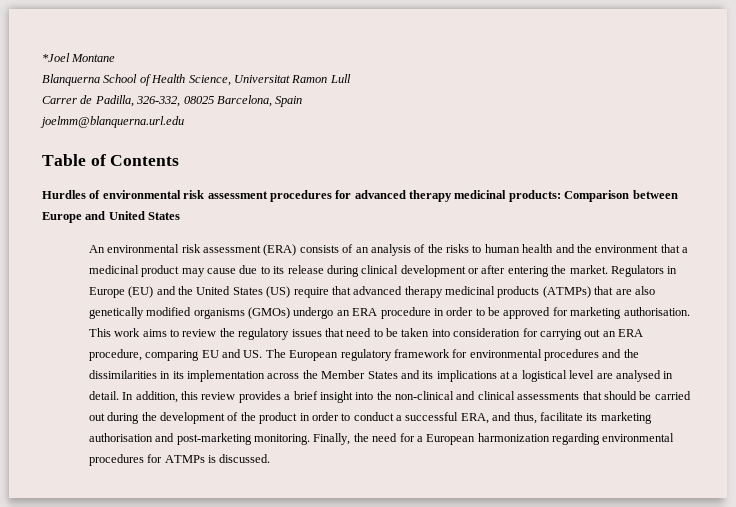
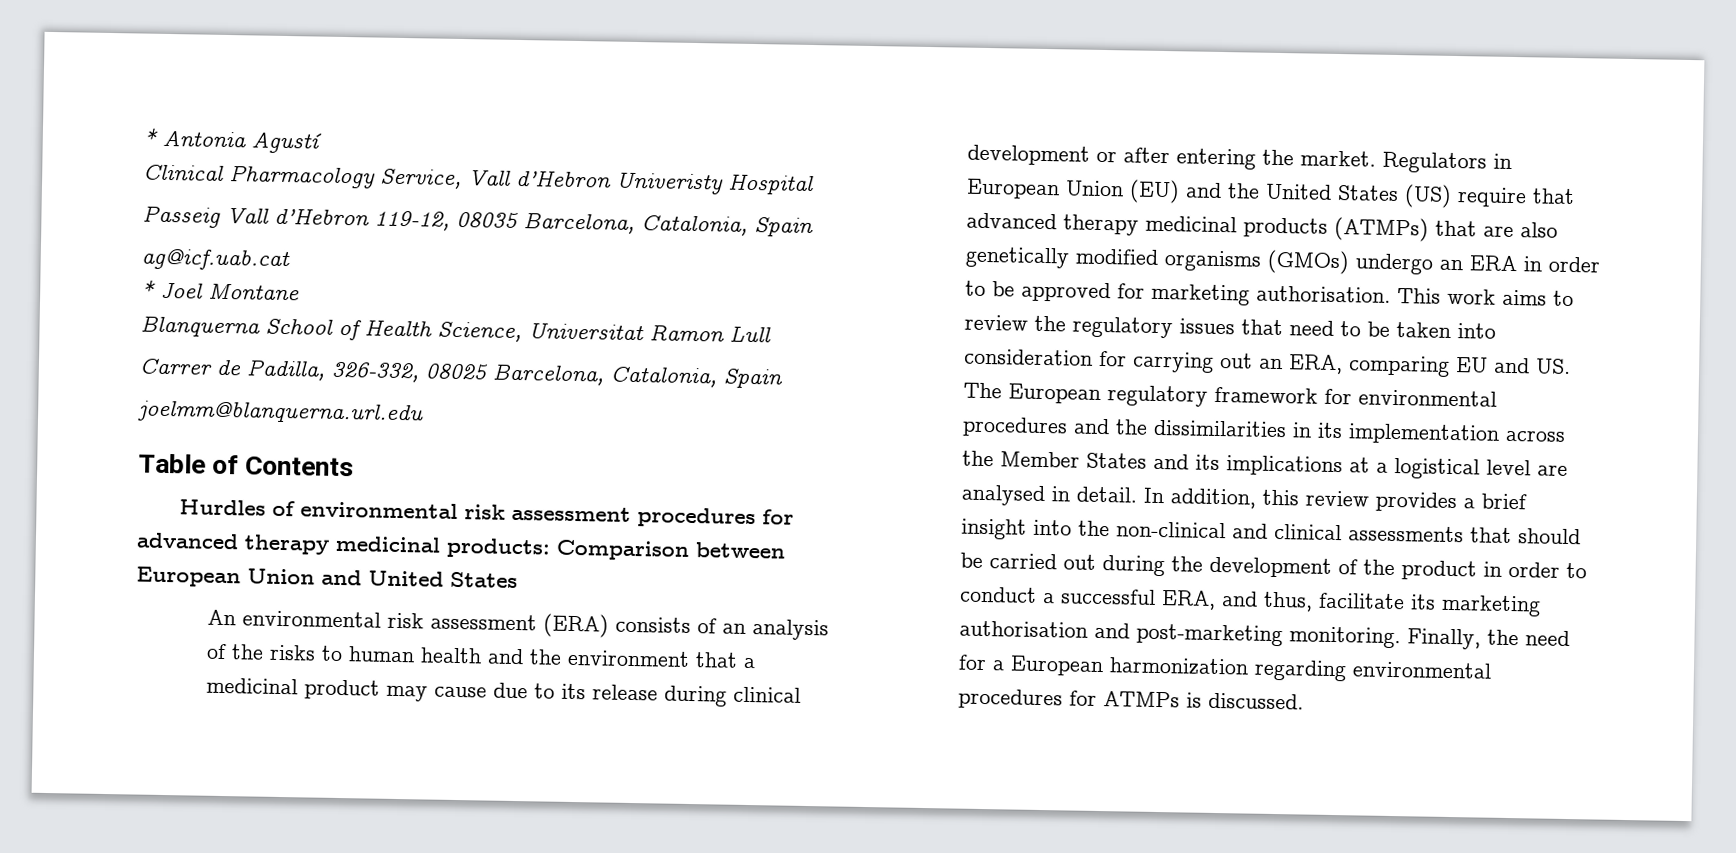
- *Joel Montane
+ * Antonia Agustí
+ Clinical Pharmacology Service, Vall d’Hebron Univeristy Hospital
+ Passeig Vall d’Hebron 119-12, 08035 Barcelona, Catalonia, Spain
+ ag@icf.uab.cat
+ * Joel Montane
- Carrer de Padilla, 326-332, 08025 Barcelona, Spain
+ Carrer de Padilla, 326-332, 08025 Barcelona, Catalonia, Spain
- Hurdles of environmental risk assessment procedures for advanced therapy medicinal products: Comparison between Europe and United States
+ Hurdles of environmental risk assessment procedures for advanced therapy medicinal products: Comparison between European Union and United States
- Regulators in Europe (EU) and the United States (US) require that advanced therapy medicinal products (ATMPs) that are also genetically modified organisms (GMOs) undergo an ERA procedure in order to be approved for marketing authorisation.
+ Regulators in European Union (EU) and the United States (US) require that advanced therapy medicinal products (ATMPs) that are also genetically modified organisms (GMOs) undergo an ERA in order to be approved for marketing authorisation.
- This work aims to review the regulatory issues that need to be taken into consideration for carrying out an ERA procedure, comparing EU and US. The European regulatory framework for environmental procedures and the dissimilarities in its implementation across the Member States and its implications at a logistical level are analysed in detail.
+ This work aims to review the regulatory issues that need to be taken into consideration for carrying out an ERA, comparing EU and US. The European regulatory framework for environmental procedures and the dissimilarities in its implementation across the Member States and its implications at a logistical level are analysed in detail.

